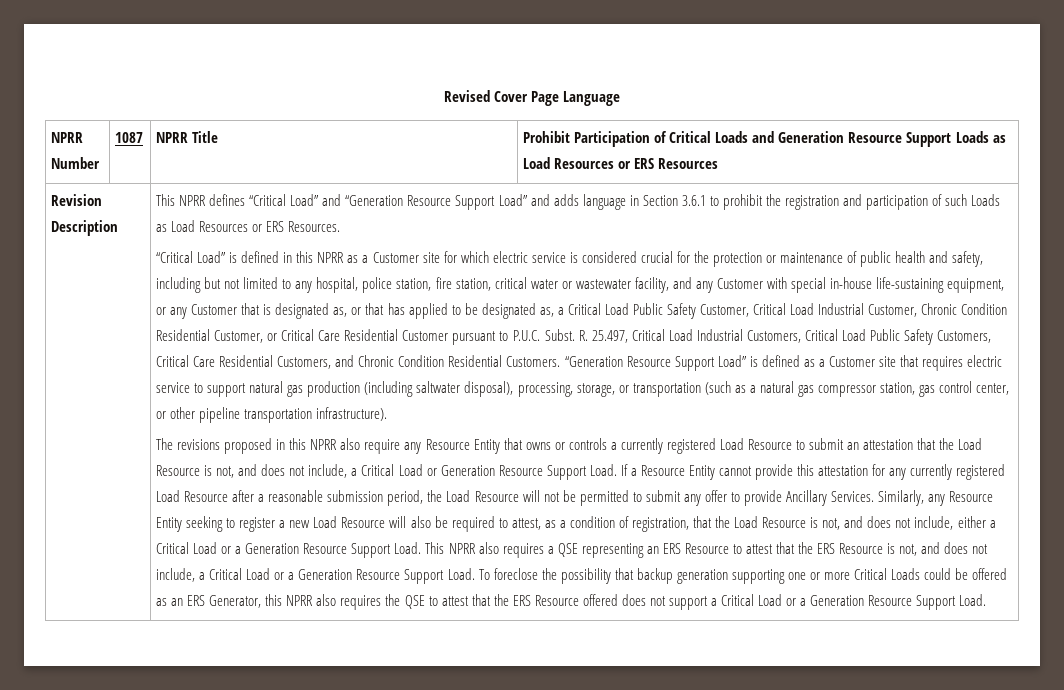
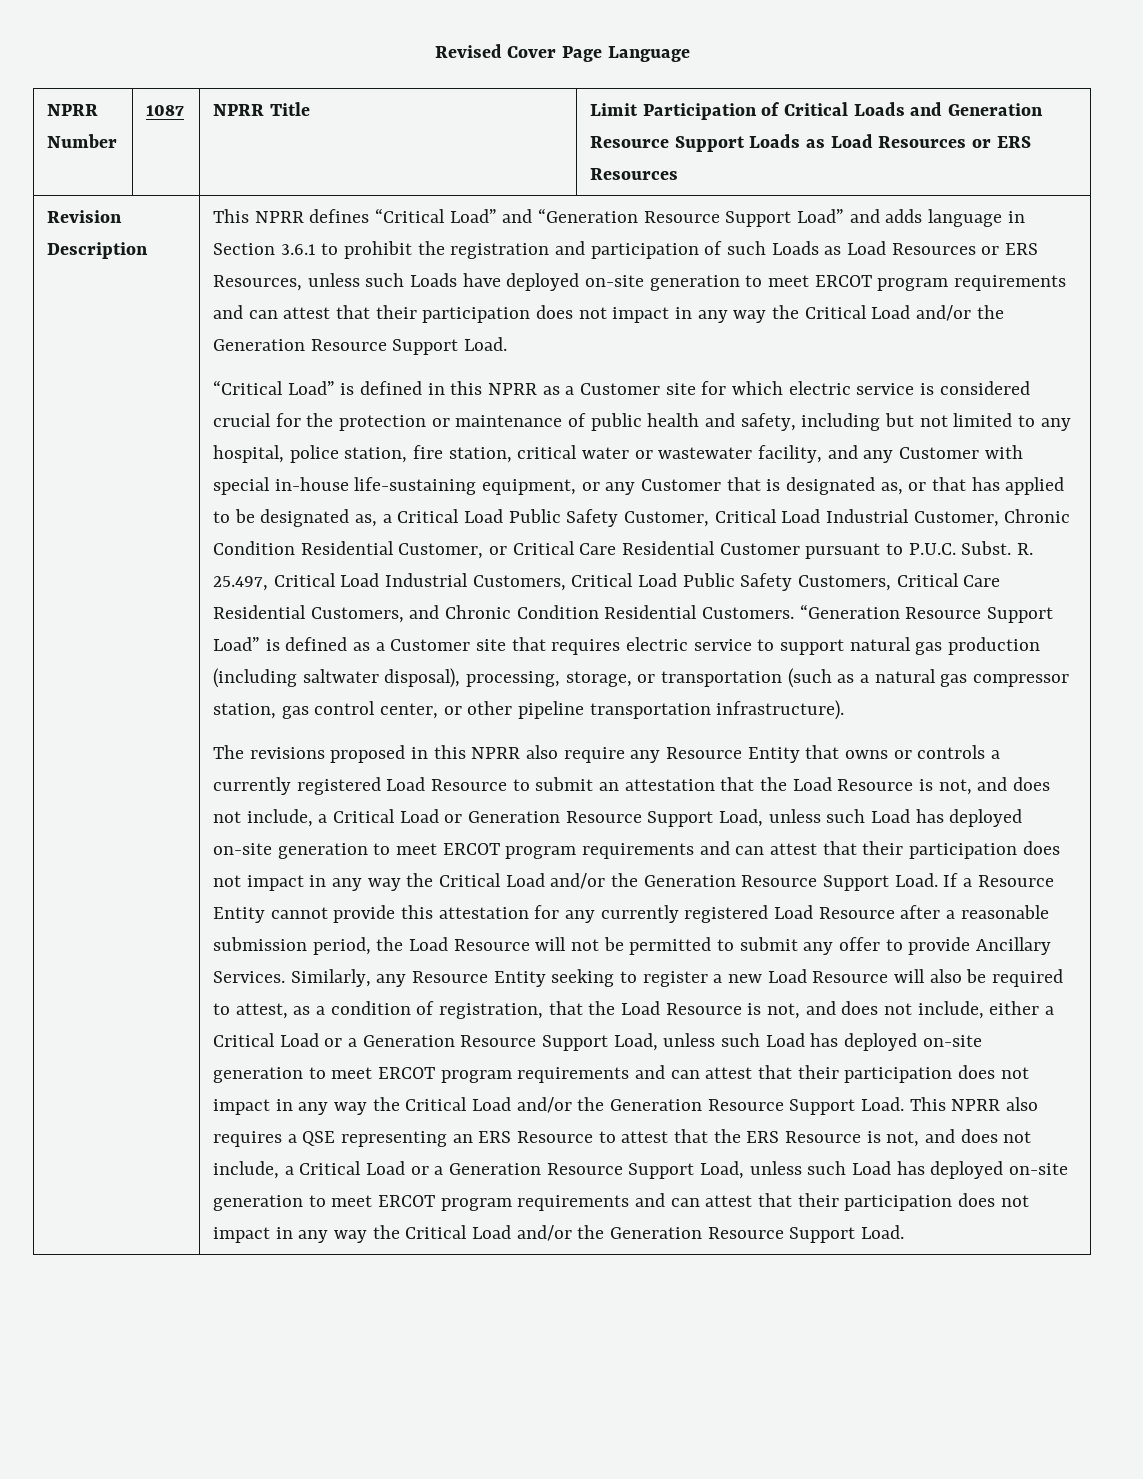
- NPRR Number | 1087 | NPRR Title | Prohibit Participation of Critical Loads and Generation Resource Support Loads as Load Resources or ERS Resources
+ NPRR Number | 1087 | NPRR Title | Limit Participation of Critical Loads and Generation Resource Support Loads as Load Resources or ERS Resources
- This NPRR defines “Critical Load” and “Generation Resource Support Load” and adds language in Section 3.6.1 to prohibit the registration and participation of such Loads as Load Resources or ERS Resources.
+ This NPRR defines “Critical Load” and “Generation Resource Support Load” and adds language in Section 3.6.1 to prohibit the registration and participation of such Loads as Load Resources or ERS Resources, unless such Loads have deployed on-site generation to meet ERCOT program requirements and can attest that their participation does not impact in any way the Critical Load and/or the Generation Resource Support Load.
- The revisions proposed in this NPRR also require any Resource Entity that owns or controls a currently registered Load Resource to submit an attestation that the Load Resource is not, and does not include, a Critical Load or Generation Resource Support Load.
+ The revisions proposed in this NPRR also require any Resource Entity that owns or controls a currently registered Load Resource to submit an attestation that the Load Resource is not, and does not include, a Critical Load or Generation Resource Support Load, unless such Load has deployed on-site generation to meet ERCOT program requirements and can attest that their participation does not impact in any way the Critical Load and/or the Generation Resource Support Load.
- Similarly, any Resource Entity seeking to register a new Load Resource will also be required to attest, as a condition of registration, that the Load Resource is not, and does not include, either a Critical Load or a Generation Resource Support Load.
+ Similarly, any Resource Entity seeking to register a new Load Resource will also be required to attest, as a condition of registration, that the Load Resource is not, and does not include, either a Critical Load or a Generation Resource Support Load, unless such Load has deployed on-site generation to meet ERCOT program requirements and can attest that their participation does not impact in any way the Critical Load and/or the Generation Resource Support Load.
- This NPRR also requires a QSE representing an ERS Resource to attest that the ERS Resource is not, and does not include, a Critical Load or a Generation Resource Support Load. To foreclose the possibility that backup generation supporting one or more Critical Loads could be offered as an ERS Generator, this NPRR also requires the QSE to attest that the ERS Resource offered does not support a Critical Load or a Generation Resource Support Load.
+ This NPRR also requires a QSE representing an ERS Resource to attest that the ERS Resource is not, and does not include, a Critical Load or a Generation Resource Support Load, unless such Load has deployed on-site generation to meet ERCOT program requirements and can attest that their participation does not impact in any way the Critical Load and/or the Generation Resource Support Load.

